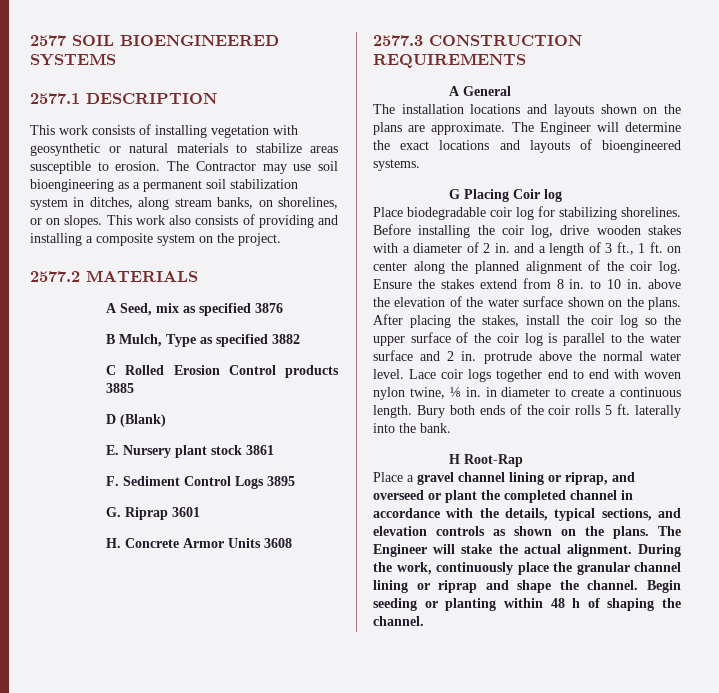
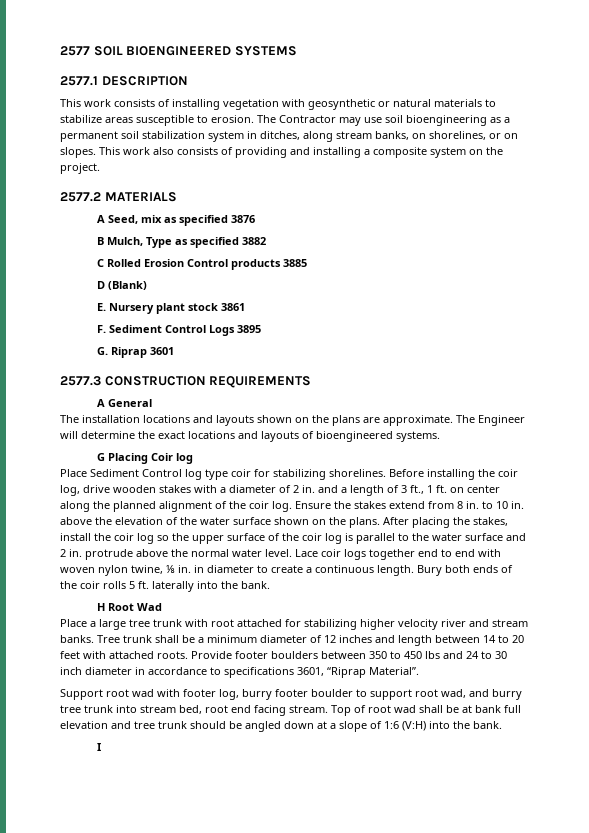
- H. Concrete Armor Units 3608
- Place biodegradable coir log for stabilizing shorelines.
+ Place Sediment Control log type coir for stabilizing shorelines.
- H Root-Rap
+ H Root Wad
- Place a gravel channel lining or riprap, and overseed or plant the completed channel in accordance with the details, typical sections, and elevation controls as shown on the plans. The Engineer will stake the actual alignment. During the work, continuously place the granular channel lining or riprap and shape the channel. Begin seeding or planting within 48 h of shaping the channel.
+ Place a large tree trunk with root attached for stabilizing higher velocity river and stream banks. Tree trunk shall be a minimum diameter of 12 inches and length between 14 to 20 feet with attached roots. Provide footer boulders between 350 to 450 lbs and 24 to 30 inch diameter in accordance to specifications 3601, “Riprap Material”.
+ Support root wad with footer log, burry footer boulder to support root wad, and burry tree trunk into stream bed, root end facing stream. Top of root wad shall be at bank full elevation and tree trunk should be angled down at a slope of 1:6 (V:H) into the bank.
+ I

